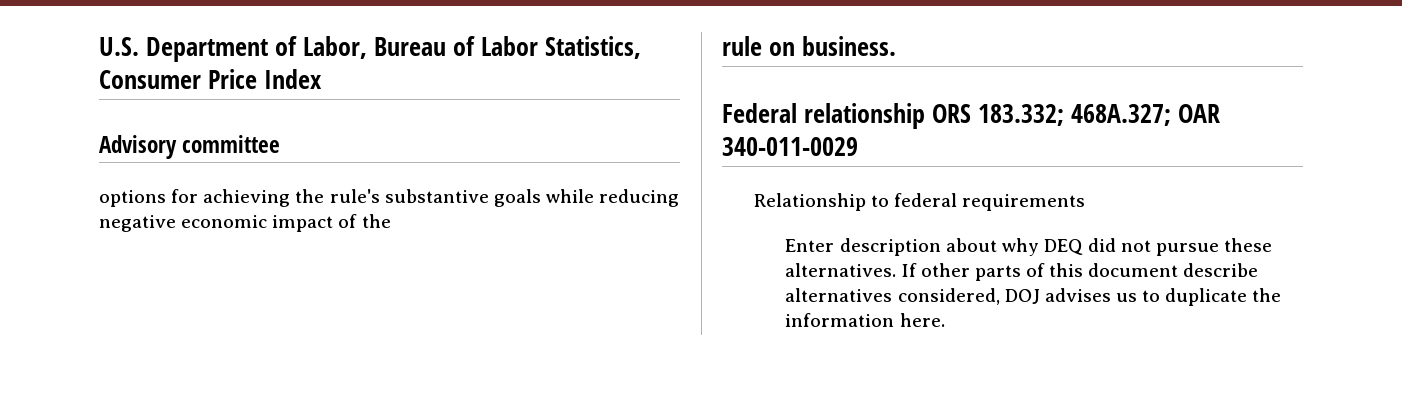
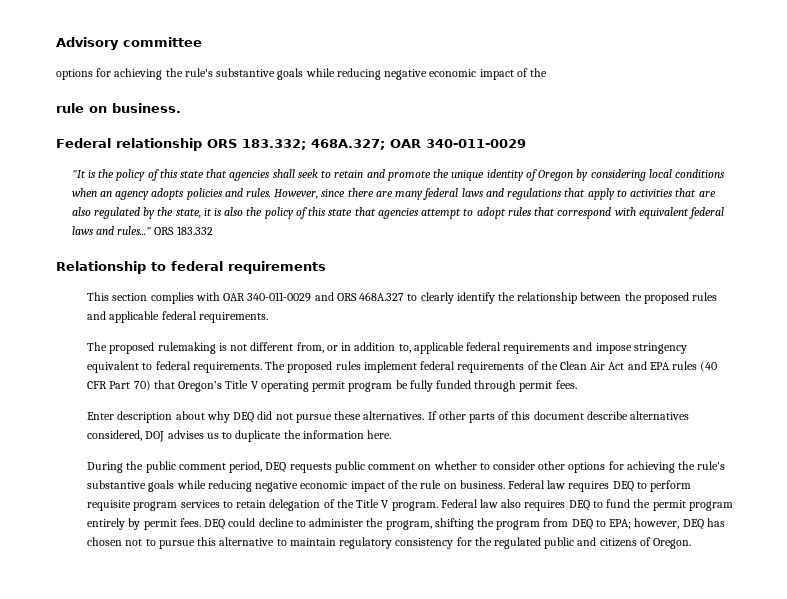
- U.S. Department of Labor, Bureau of Labor Statistics, Consumer Price Index
+ "It is the policy of this state that agencies shall seek to retain and promote the unique identity of Oregon by considering local conditions when an agency adopts policies and rules. However, since there are many federal laws and regulations that apply to activities that are also regulated by the state, it is also the policy of this state that agencies attempt to adopt rules that correspond with equivalent federal laws and rules..." ORS 183.332
  Relationship to federal requirements
+ This section complies with OAR 340-011-0029 and ORS 468A.327 to clearly identify the relationship between the proposed rules and applicable federal requirements.
+ The proposed rulemaking is not different from, or in addition to, applicable federal requirements and impose stringency equivalent to federal requirements. The proposed rules implement federal requirements of the Clean Air Act and EPA rules (40 CFR Part 70) that Oregon’s Title V operating permit program be fully funded through permit fees.
+ During the public comment period, DEQ requests public comment on whether to consider other options for achieving the rule's substantive goals while reducing negative economic impact of the rule on business. Federal law requires DEQ to perform requisite program services to retain delegation of the Title V program. Federal law also requires DEQ to fund the permit program entirely by permit fees. DEQ could decline to administer the program, shifting the program from DEQ to EPA; however, DEQ has chosen not to pursue this alternative to maintain regulatory consistency for the regulated public and citizens of Oregon.

